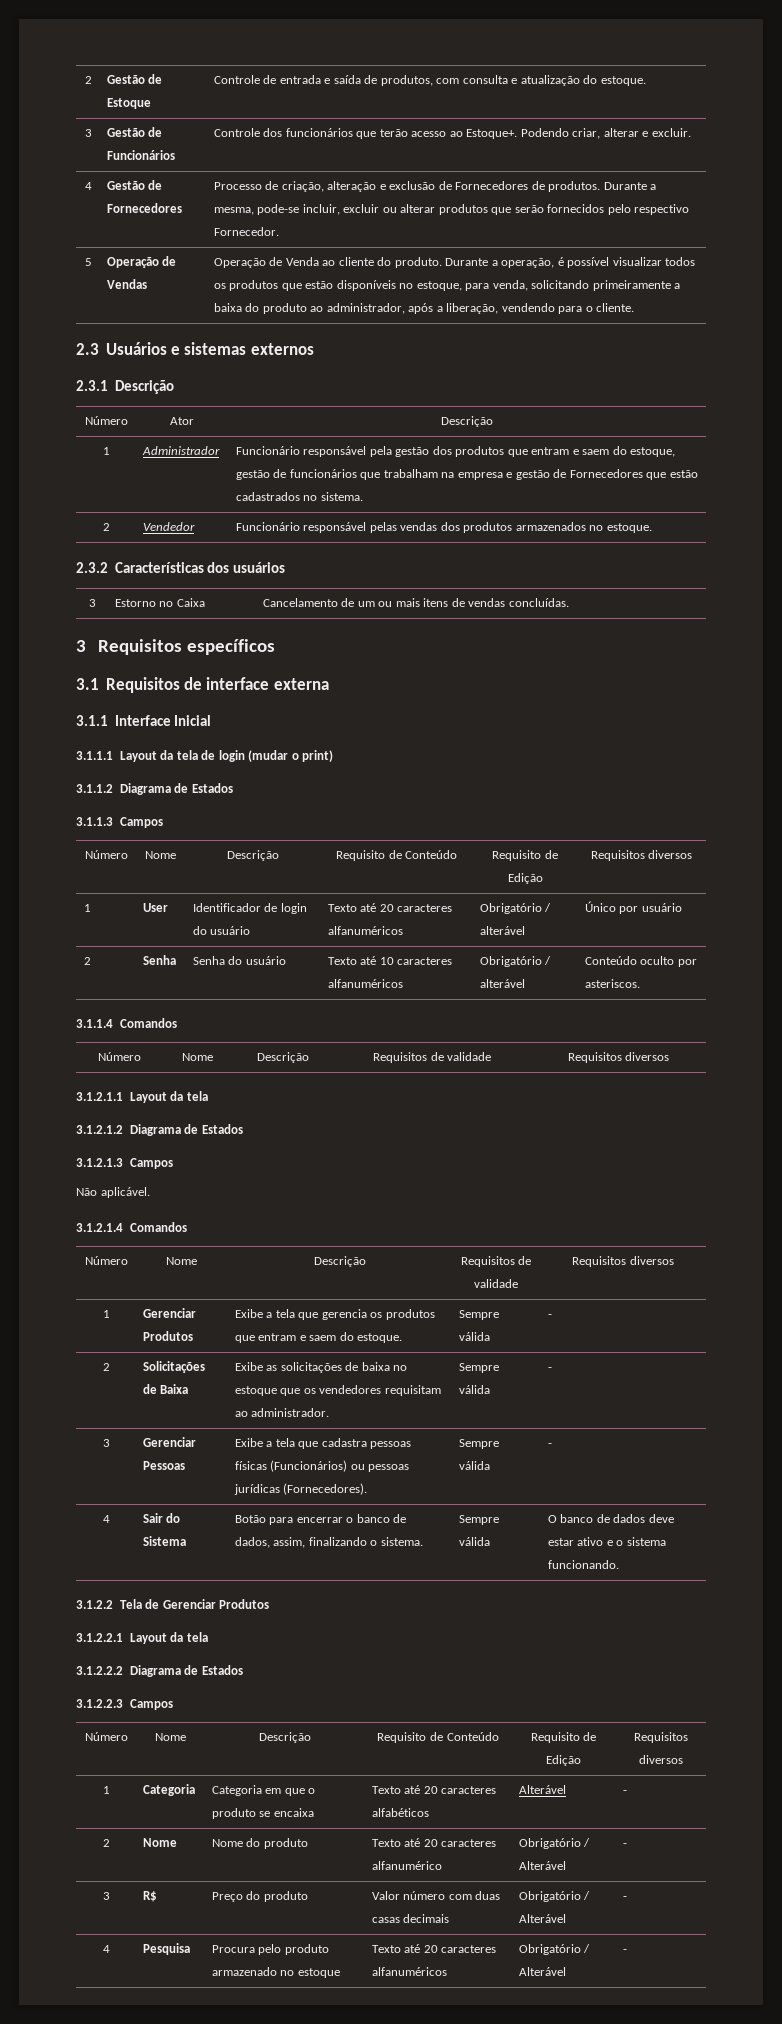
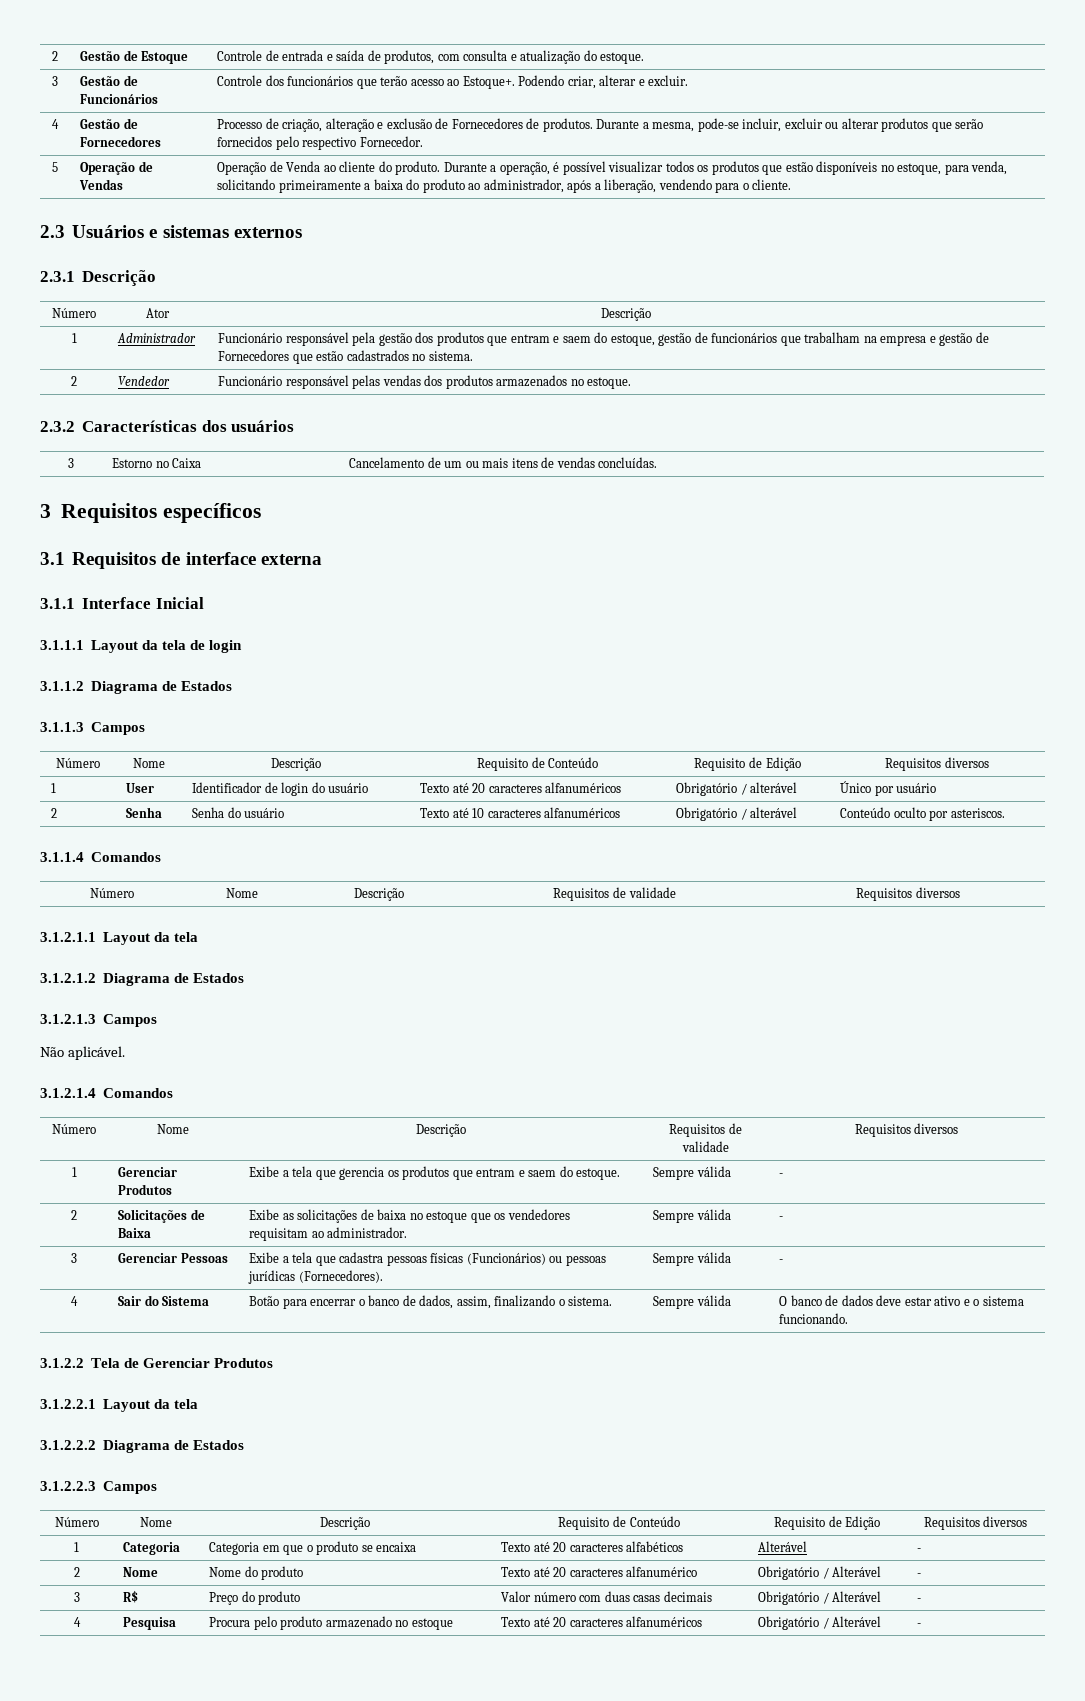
- 3.1.1.1 Layout da tela de login (mudar o print)
+ 3.1.1.1 Layout da tela de login

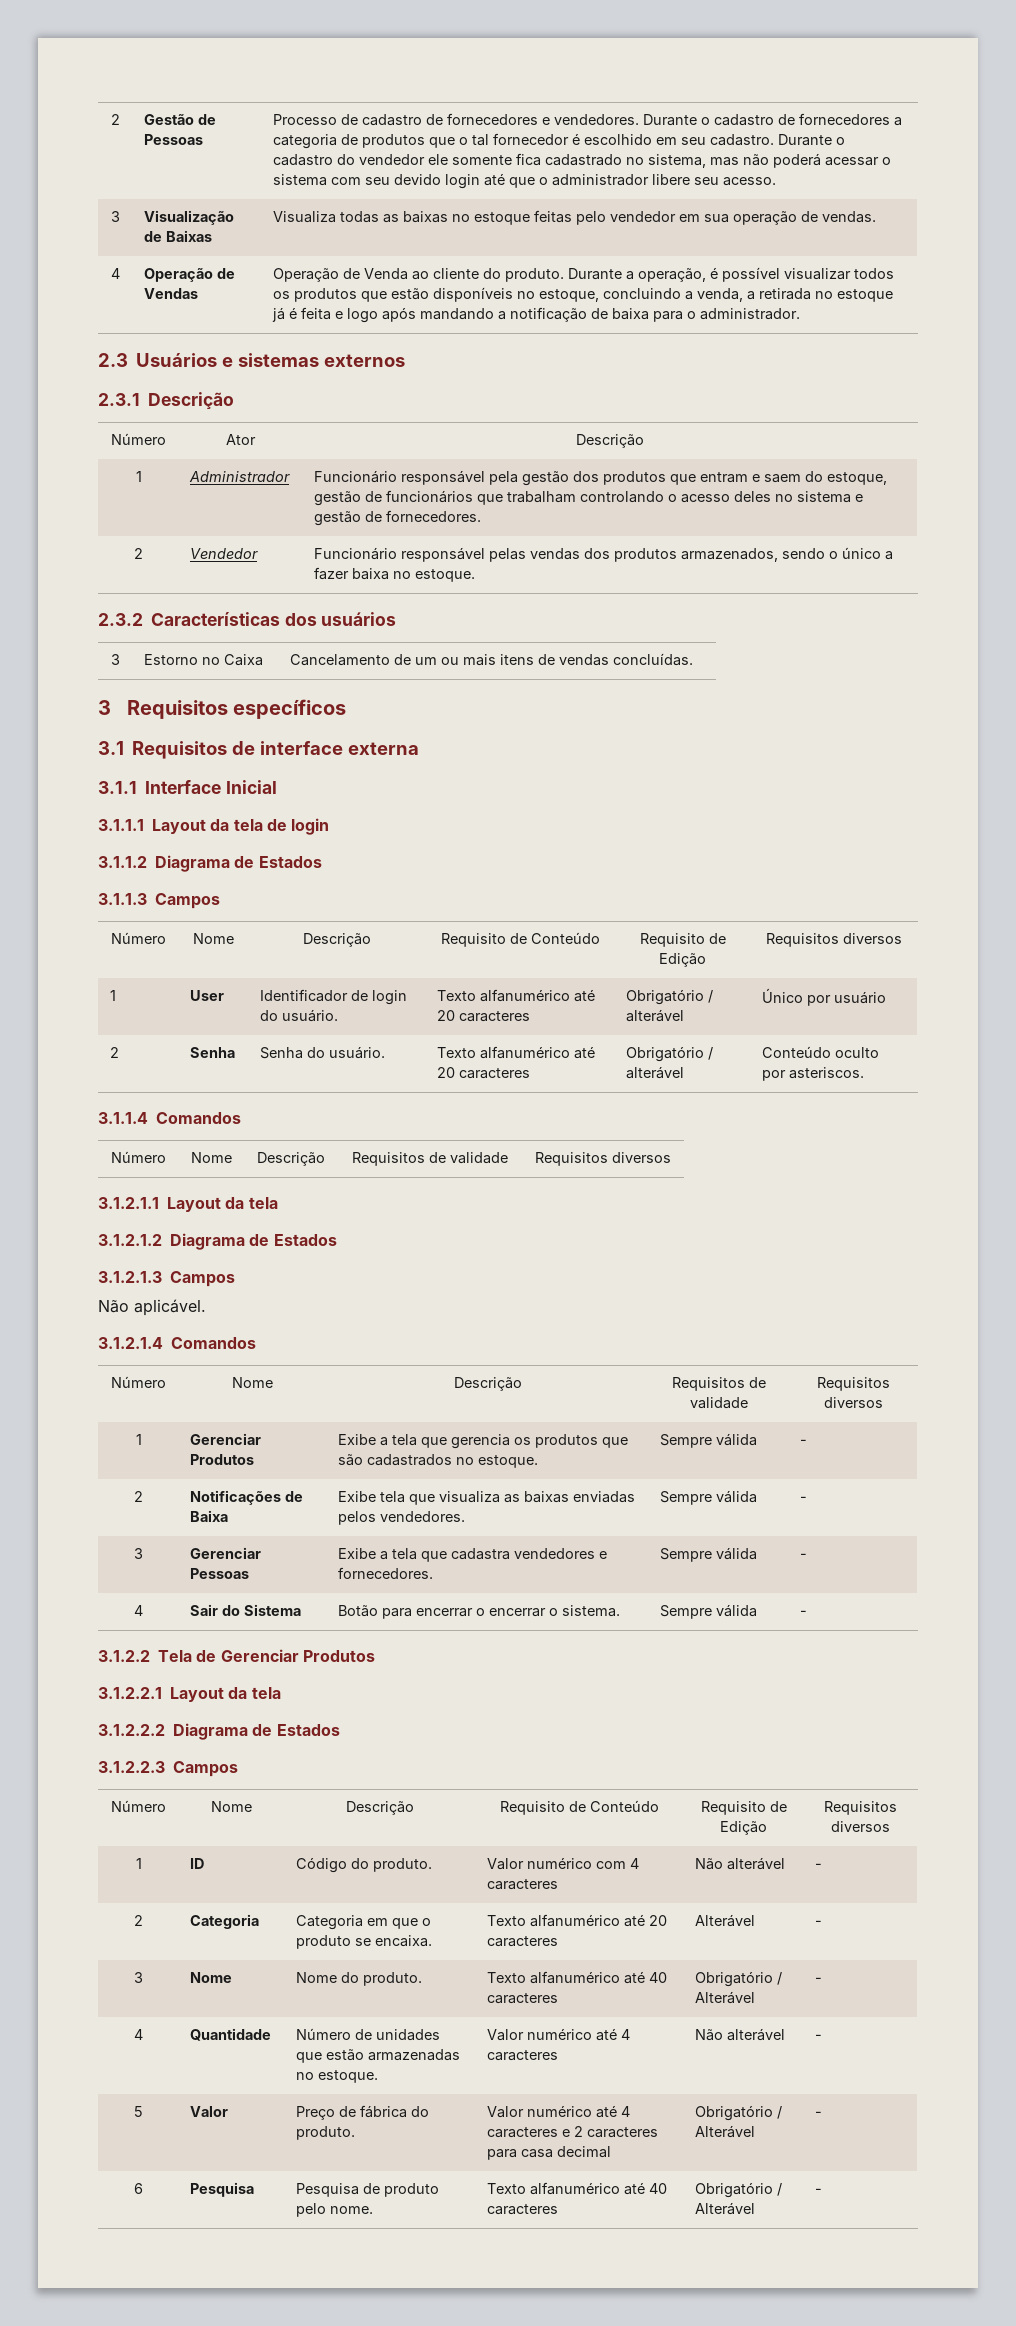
- Gestão de Estoque | Controle de entrada e saída de produtos, com consulta e atualização do estoque.
- 3 | Gestão de Funcionários | Controle dos funcionários que terão acesso ao Estoque+. Podendo criar, alterar e excluir.
- 4 | Gestão de Fornecedores | Processo de criação, alteração e exclusão de Fornecedores de produtos. Durante a mesma, pode-se incluir, excluir ou alterar produtos que serão fornecidos pelo respectivo Fornecedor.
- 5
+ Gestão de Pessoas | Processo de cadastro de fornecedores e vendedores. Durante o cadastro de fornecedores a categoria de produtos que o tal fornecedor é escolhido em seu cadastro. Durante o cadastro do vendedor ele somente fica cadastrado no sistema, mas não poderá acessar o sistema com seu devido login até que o administrador libere seu acesso.
+ 3 | Visualização de Baixas | Visualiza todas as baixas no estoque feitas pelo vendedor em sua operação de vendas.
+ 4
- Durante a operação, é possível visualizar todos os produtos que estão disponíveis no estoque, para venda, solicitando primeiramente a baixa do produto ao administrador, após a liberação, vendendo para o cliente.
+ Durante a operação, é possível visualizar todos os produtos que estão disponíveis no estoque, concluindo a venda, a retirada no estoque já é feita e logo após mandando a notificação de baixa para o administrador.
- 1 | Administrador | Funcionário responsável pela gestão dos produtos que entram e saem do estoque, gestão de funcionários que trabalham na empresa e gestão de Fornecedores que estão cadastrados no sistema.
+ 1 | Administrador | Funcionário responsável pela gestão dos produtos que entram e saem do estoque, gestão de funcionários que trabalham controlando o acesso deles no sistema e gestão de fornecedores.
- 2 | Vendedor | Funcionário responsável pelas vendas dos produtos armazenados no estoque.
+ 2 | Vendedor | Funcionário responsável pelas vendas dos produtos armazenados, sendo o único a fazer baixa no estoque.
- 1 | User | Identificador de login do usuário | Texto até 20 caracteres alfanuméricos | Obrigatório / alterável | Único por usuário
+ 1 | User | Identificador de login do usuário. | Texto alfanumérico até 20 caracteres | Obrigatório / alterável | Único por usuário
- 2 | Senha | Senha do usuário | Texto até 10 caracteres alfanuméricos | Obrigatório / alterável | Conteúdo oculto por asteriscos.
+ 2 | Senha | Senha do usuário. | Texto alfanumérico até 20 caracteres | Obrigatório / alterável | Conteúdo oculto por asteriscos.
- 1 | Gerenciar Produtos | Exibe a tela que gerencia os produtos que entram e saem do estoque. | Sempre válida | -
+ 1 | Gerenciar Produtos | Exibe a tela que gerencia os produtos que são cadastrados no estoque. | Sempre válida | -
- 2 | Solicitações de Baixa | Exibe as solicitações de baixa no estoque que os vendedores requisitam ao administrador. | Sempre válida | -
+ 2 | Notificações de Baixa | Exibe tela que visualiza as baixas enviadas pelos vendedores. | Sempre válida | -
- 3 | Gerenciar Pessoas | Exibe a tela que cadastra pessoas físicas (Funcionários) ou pessoas jurídicas (Fornecedores). | Sempre válida | -
+ 3 | Gerenciar Pessoas | Exibe a tela que cadastra vendedores e fornecedores. | Sempre válida | -
- 4 | Sair do Sistema | Botão para encerrar o banco de dados, assim, finalizando o sistema. | Sempre válida | O banco de dados deve estar ativo e o sistema funcionando.
+ 4 | Sair do Sistema | Botão para encerrar o encerrar o sistema. | Sempre válida | -
- 1 | Categoria | Categoria em que o produto se encaixa | Texto até 20 caracteres alfabéticos | Alterável | -
- 2 | Nome | Nome do produto | Texto até 20 caracteres alfanumérico | Obrigatório / Alterável | -
- 3 | R$ | Preço do produto | Valor número com duas casas decimais | Obrigatório / Alterável | -
+ 1 | ID | Código do produto. | Valor numérico com 4 caracteres | Não alterável | -
+ 2 | Categoria | Categoria em que o produto se encaixa. | Texto alfanumérico até 20 caracteres | Alterável | -
+ 3 | Nome | Nome do produto. | Texto alfanumérico até 40 caracteres | Obrigatório / Alterável | -
- 4 | Pesquisa | Procura pelo produto armazenado no estoque | Texto até 20 caracteres alfanuméricos | Obrigatório / Alterável | -
+ 4 | Quantidade | Número de unidades que estão armazenadas no estoque. | Valor numérico até 4 caracteres | Não alterável | -
+ 5 | Valor | Preço de fábrica do produto. | Valor numérico até 4 caracteres e 2 caracteres para casa decimal | Obrigatório / Alterável | -
+ 6 | Pesquisa | Pesquisa de produto pelo nome. | Texto alfanumérico até 40 caracteres | Obrigatório / Alterável | -

